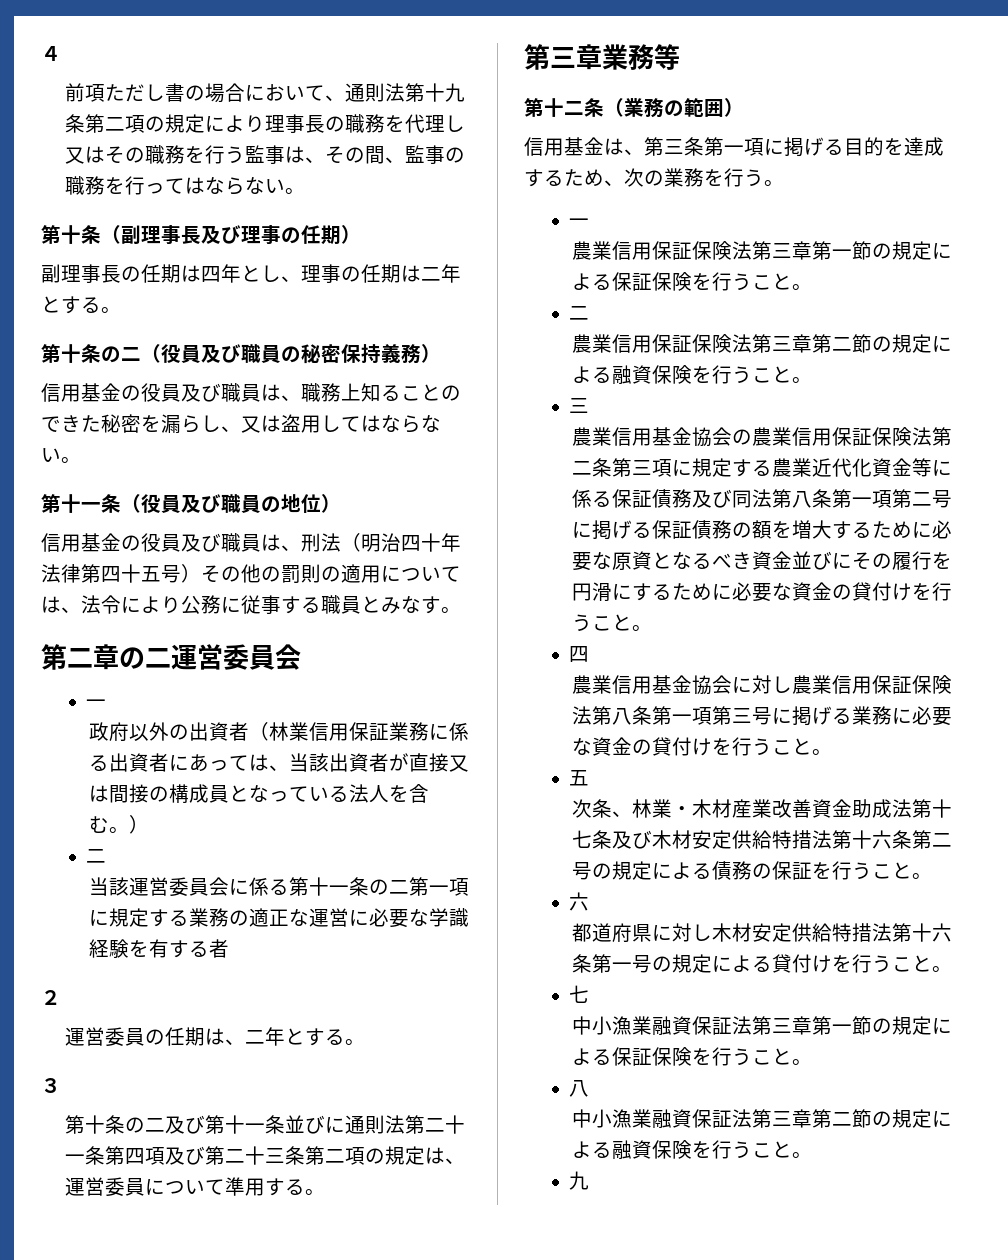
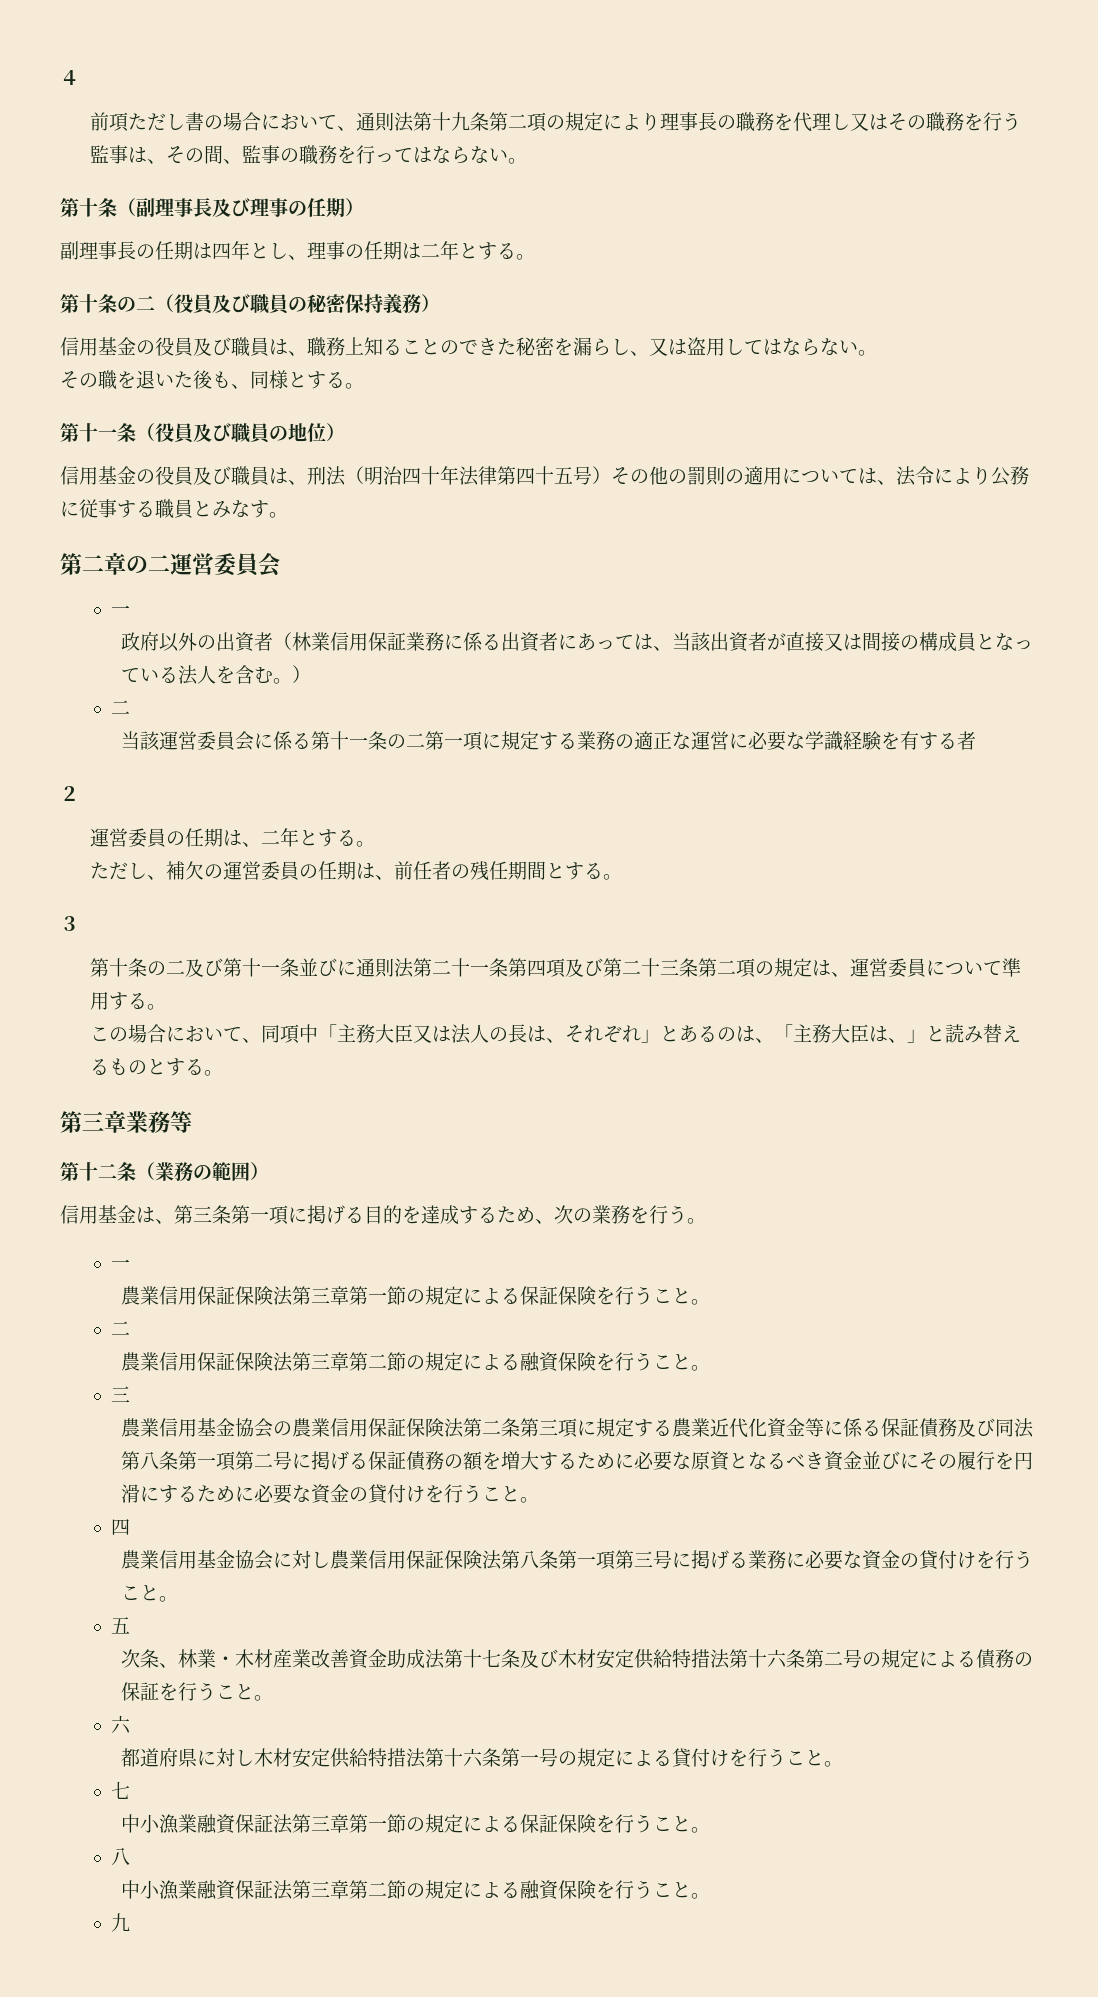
+ その職を退いた後も、同様とする。
+ ただし、補欠の運営委員の任期は、前任者の残任期間とする。
+ この場合において、同項中「主務大臣又は法人の長は、それぞれ」とあるのは、「主務大臣は、」と読み替えるものとする。

